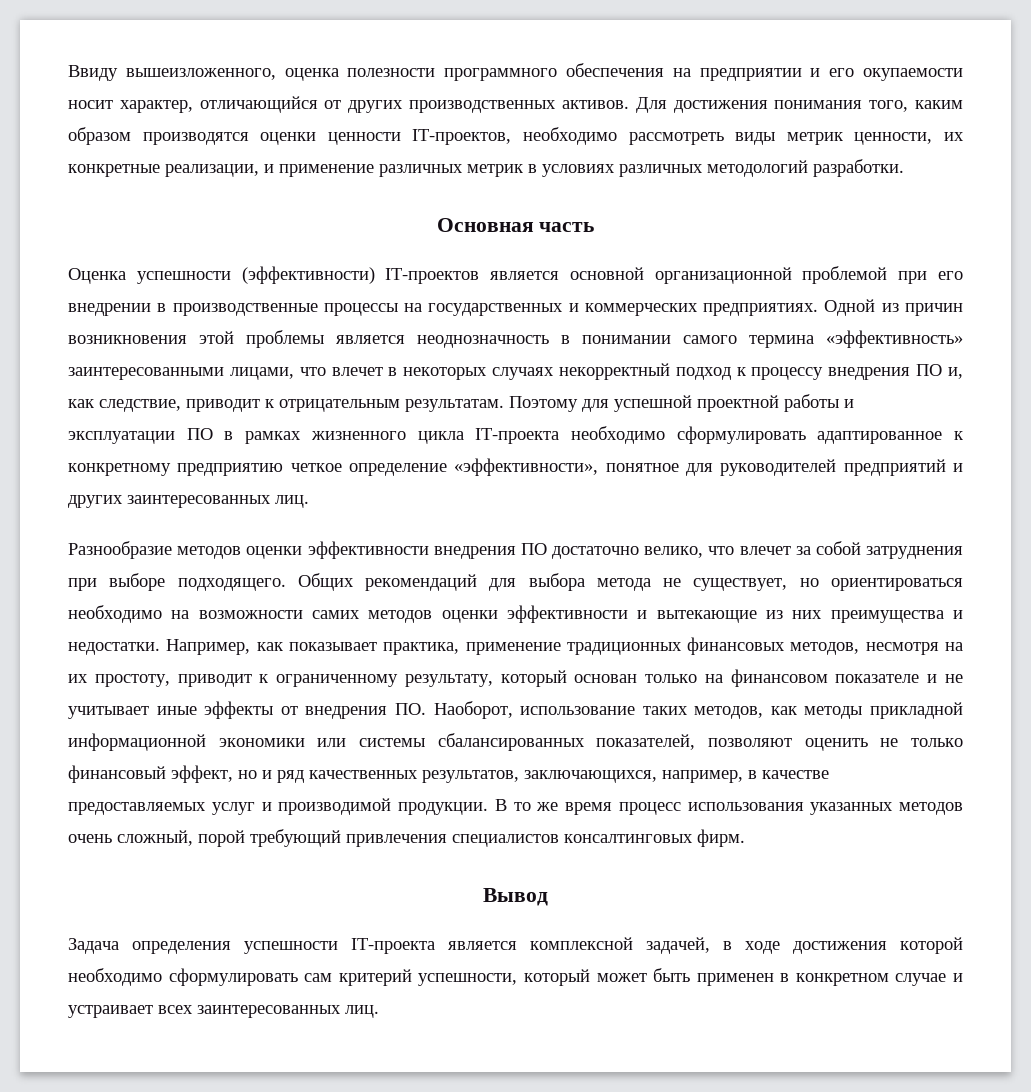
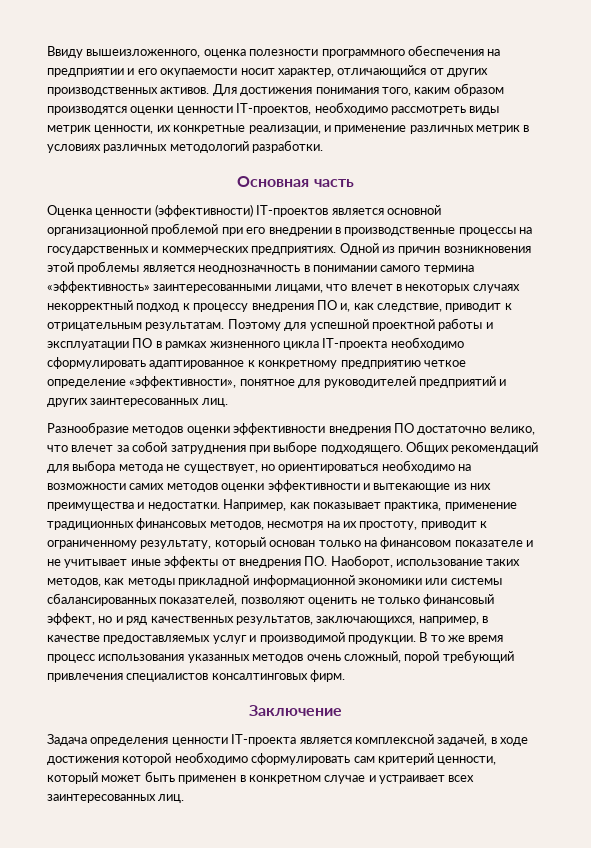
- Оценка успешности (эффективности) IT-проектов является основной организационной проблемой при его внедрении в производственные процессы на государственных и коммерческих предприятиях.
+ Оценка ценности (эффективности) IT-проектов является основной организационной проблемой при его внедрении в производственные процессы на государственных и коммерческих предприятиях.
- Вывод
+ Заключение
- Задача определения успешности IT-проекта является комплексной задачей, в ходе достижения которой необходимо сформулировать сам критерий успешности, который может быть применен в конкретном случае и устраивает всех заинтересованных лиц.
+ Задача определения ценности IT-проекта является комплексной задачей, в ходе достижения которой необходимо сформулировать сам критерий ценности, который может быть применен в конкретном случае и устраивает всех заинтересованных лиц.

